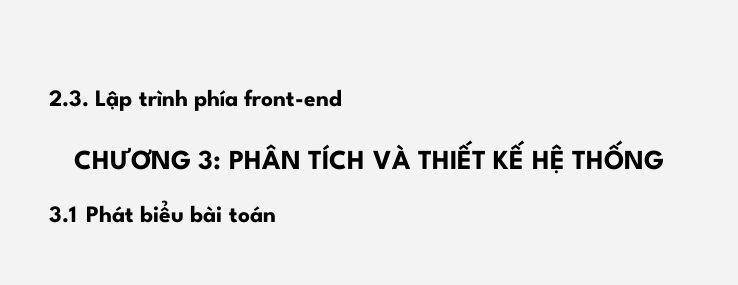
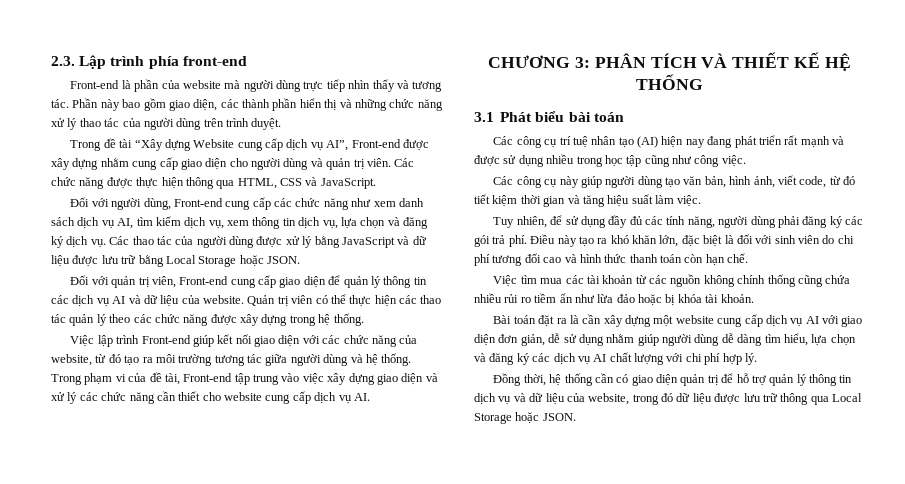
+ Front-end là phần của website mà người dùng trực tiếp nhìn thấy và tương tác. Phần này bao gồm giao diện, các thành phần hiển thị và những chức năng xử lý thao tác của người dùng trên trình duyệt.
+ Trong đề tài “Xây dựng Website cung cấp dịch vụ AI”, Front-end được xây dựng nhằm cung cấp giao diện cho người dùng và quản trị viên. Các chức năng được thực hiện thông qua HTML, CSS và JavaScript.
+ Đối với người dùng, Front-end cung cấp các chức năng như xem danh sách dịch vụ AI, tìm kiếm dịch vụ, xem thông tin dịch vụ, lựa chọn và đăng ký dịch vụ. Các thao tác của người dùng được xử lý bằng JavaScript và dữ liệu được lưu trữ bằng Local Storage hoặc JSON.
+ Đối với quản trị viên, Front-end cung cấp giao diện để quản lý thông tin các dịch vụ AI và dữ liệu của website. Quản trị viên có thể thực hiện các thao tác quản lý theo các chức năng được xây dựng trong hệ thống.
+ Việc lập trình Front-end giúp kết nối giao diện với các chức năng của website, từ đó tạo ra môi trường tương tác giữa người dùng và hệ thống. Trong phạm vi của đề tài, Front-end tập trung vào việc xây dựng giao diện và xử lý các chức năng cần thiết cho website cung cấp dịch vụ AI.
+ Các công cụ trí tuệ nhân tạo (AI) hiện nay đang phát triển rất mạnh và được sử dụng nhiều trong học tập cũng như công việc.
+ Các công cụ này giúp người dùng tạo văn bản, hình ảnh, viết code, từ đó tiết kiệm thời gian và tăng hiệu suất làm việc.
+ Tuy nhiên, để sử dụng đầy đủ các tính năng, người dùng phải đăng ký các gói trả phí. Điều này tạo ra khó khăn lớn, đặc biệt là đối với sinh viên do chi phí tương đối cao và hình thức thanh toán còn hạn chế.
+ Việc tìm mua các tài khoản từ các nguồn không chính thống cũng chứa nhiều rủi ro tiềm ẩn như lừa đảo hoặc bị khóa tài khoản.
+ Bài toán đặt ra là cần xây dựng một website cung cấp dịch vụ AI với giao diện đơn giản, dễ sử dụng nhằm giúp người dùng dễ dàng tìm hiểu, lựa chọn và đăng ký các dịch vụ AI chất lượng với chi phí hợp lý.
+ Đồng thời, hệ thống cần có giao diện quản trị để hỗ trợ quản lý thông tin dịch vụ và dữ liệu của website, trong đó dữ liệu được lưu trữ thông qua Local Storage hoặc JSON.

